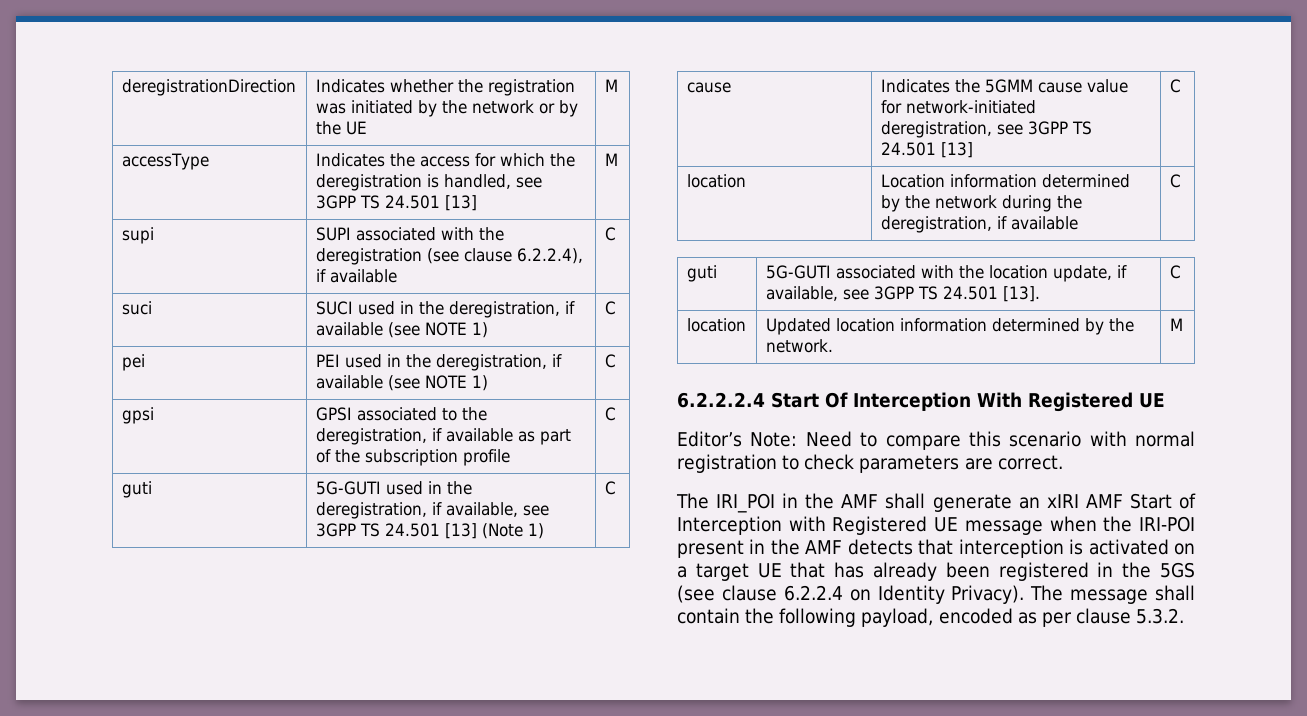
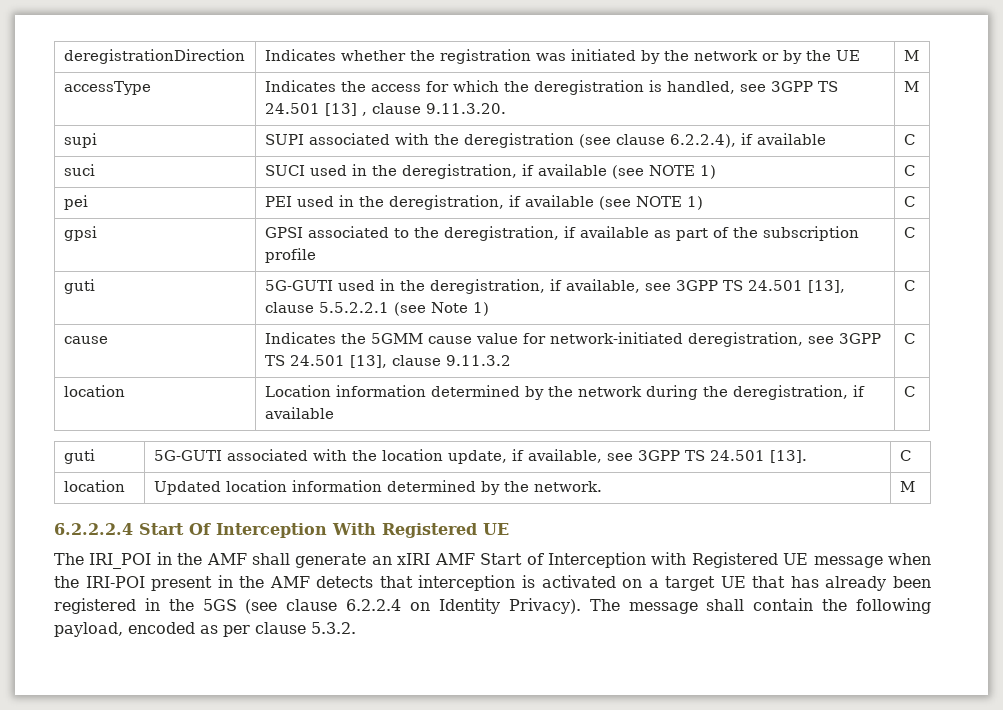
- accessType | Indicates the access for which the deregistration is handled, see 3GPP TS 24.501 [13] | M
+ accessType | Indicates the access for which the deregistration is handled, see 3GPP TS 24.501 [13] , clause 9.11.3.20. | M
- guti | 5G-GUTI used in the deregistration, if available, see 3GPP TS 24.501 [13] (Note 1) | C
+ guti | 5G-GUTI used in the deregistration, if available, see 3GPP TS 24.501 [13], clause 5.5.2.2.1 (see Note 1) | C
- cause | Indicates the 5GMM cause value for network-initiated deregistration, see 3GPP TS 24.501 [13] | C
+ cause | Indicates the 5GMM cause value for network-initiated deregistration, see 3GPP TS 24.501 [13], clause 9.11.3.2 | C
- Editor’s Note: Need to compare this scenario with normal registration to check parameters are correct.

